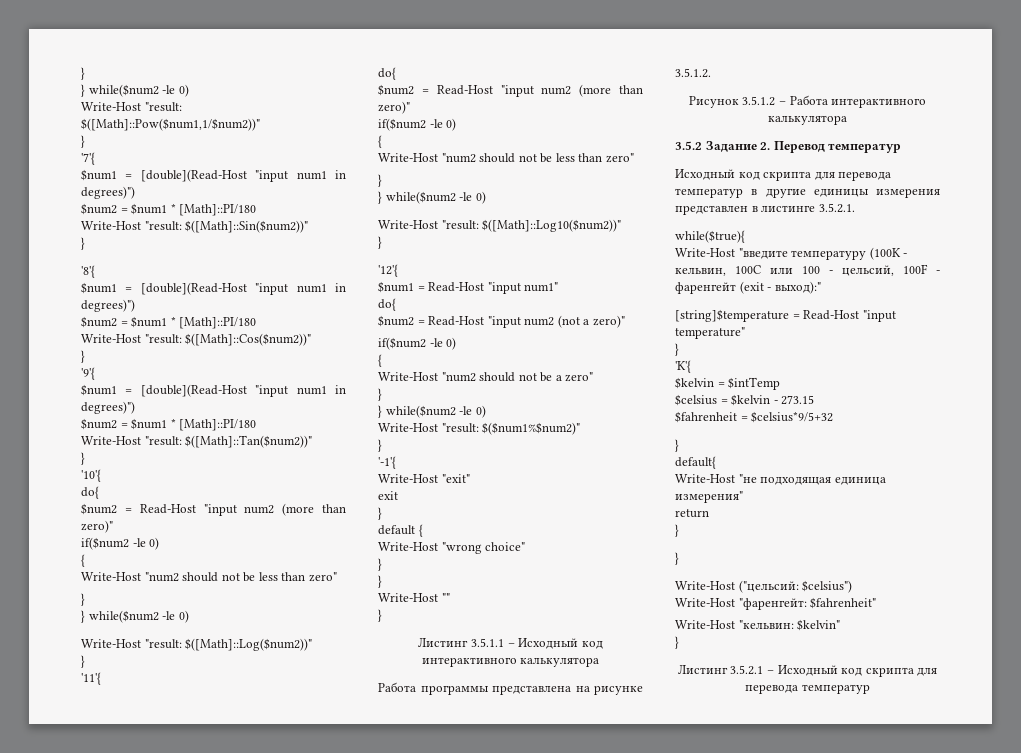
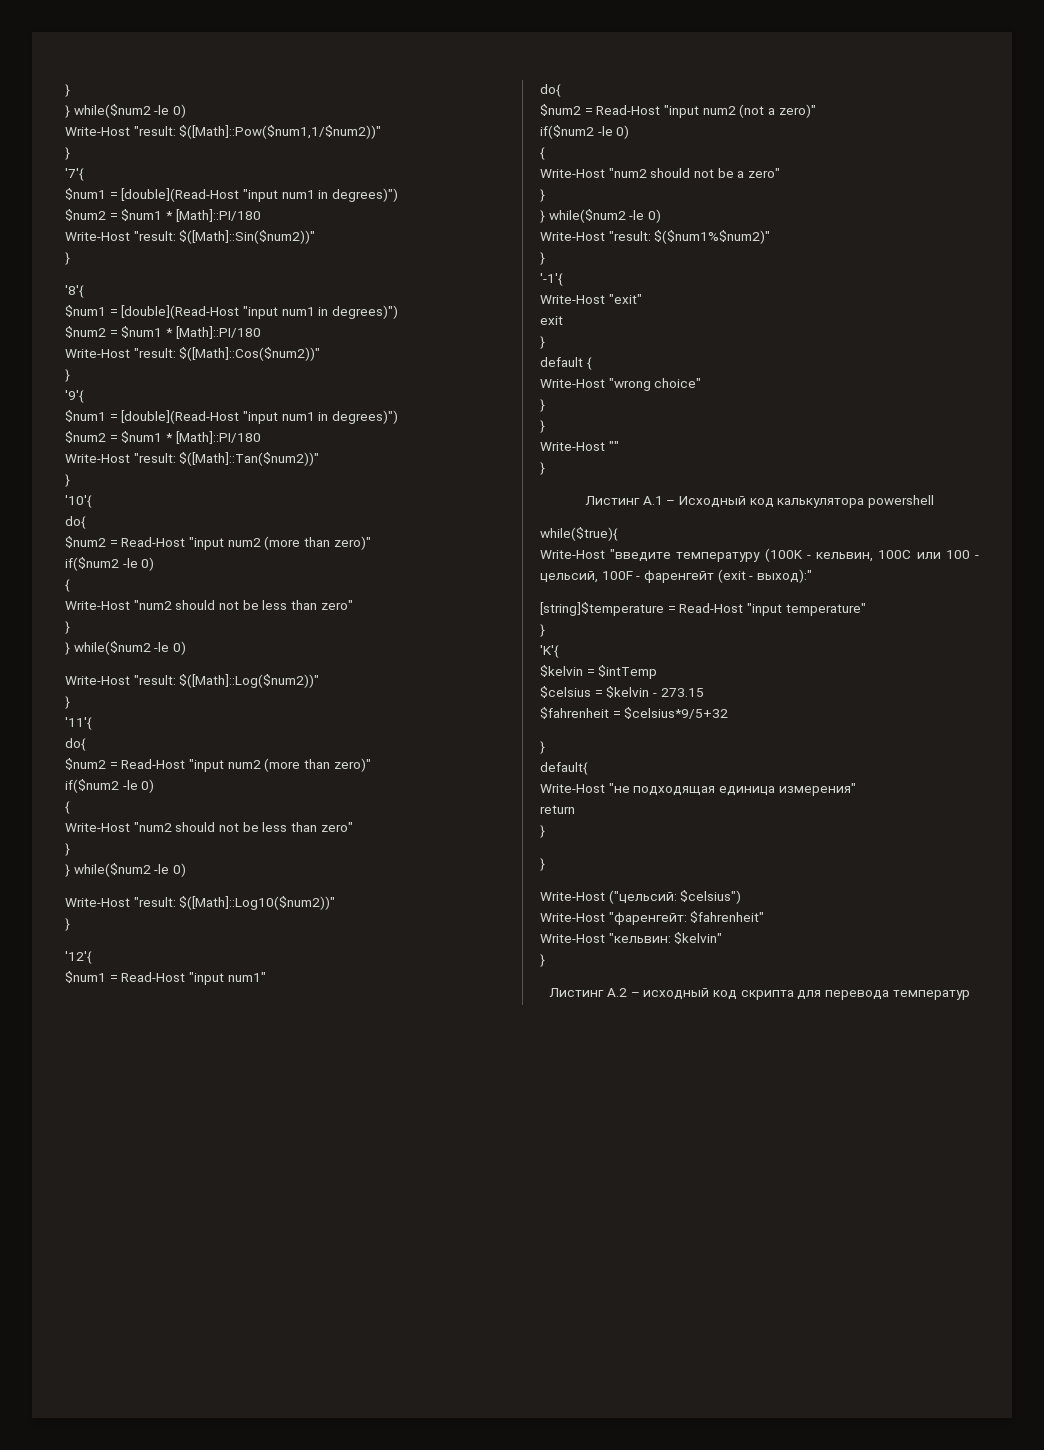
- Листинг 3.5.1.1 – Исходный код интерактивного калькулятора
- Работа программы представлена на рисунке 3.5.1.2.
- Рисунок 3.5.1.2 – Работа интерактивного калькулятора
- 3.5.2 Задание 2. Перевод температур
- Исходный код скрипта для перевода температур в другие единицы измерения представлен в листинге 3.5.2.1.
+ Листинг А.1 – Исходный код калькулятора powershell
- Листинг 3.5.2.1 – Исходный код скрипта для перевода температур
+ Листинг А.2 – исходный код скрипта для перевода температур

